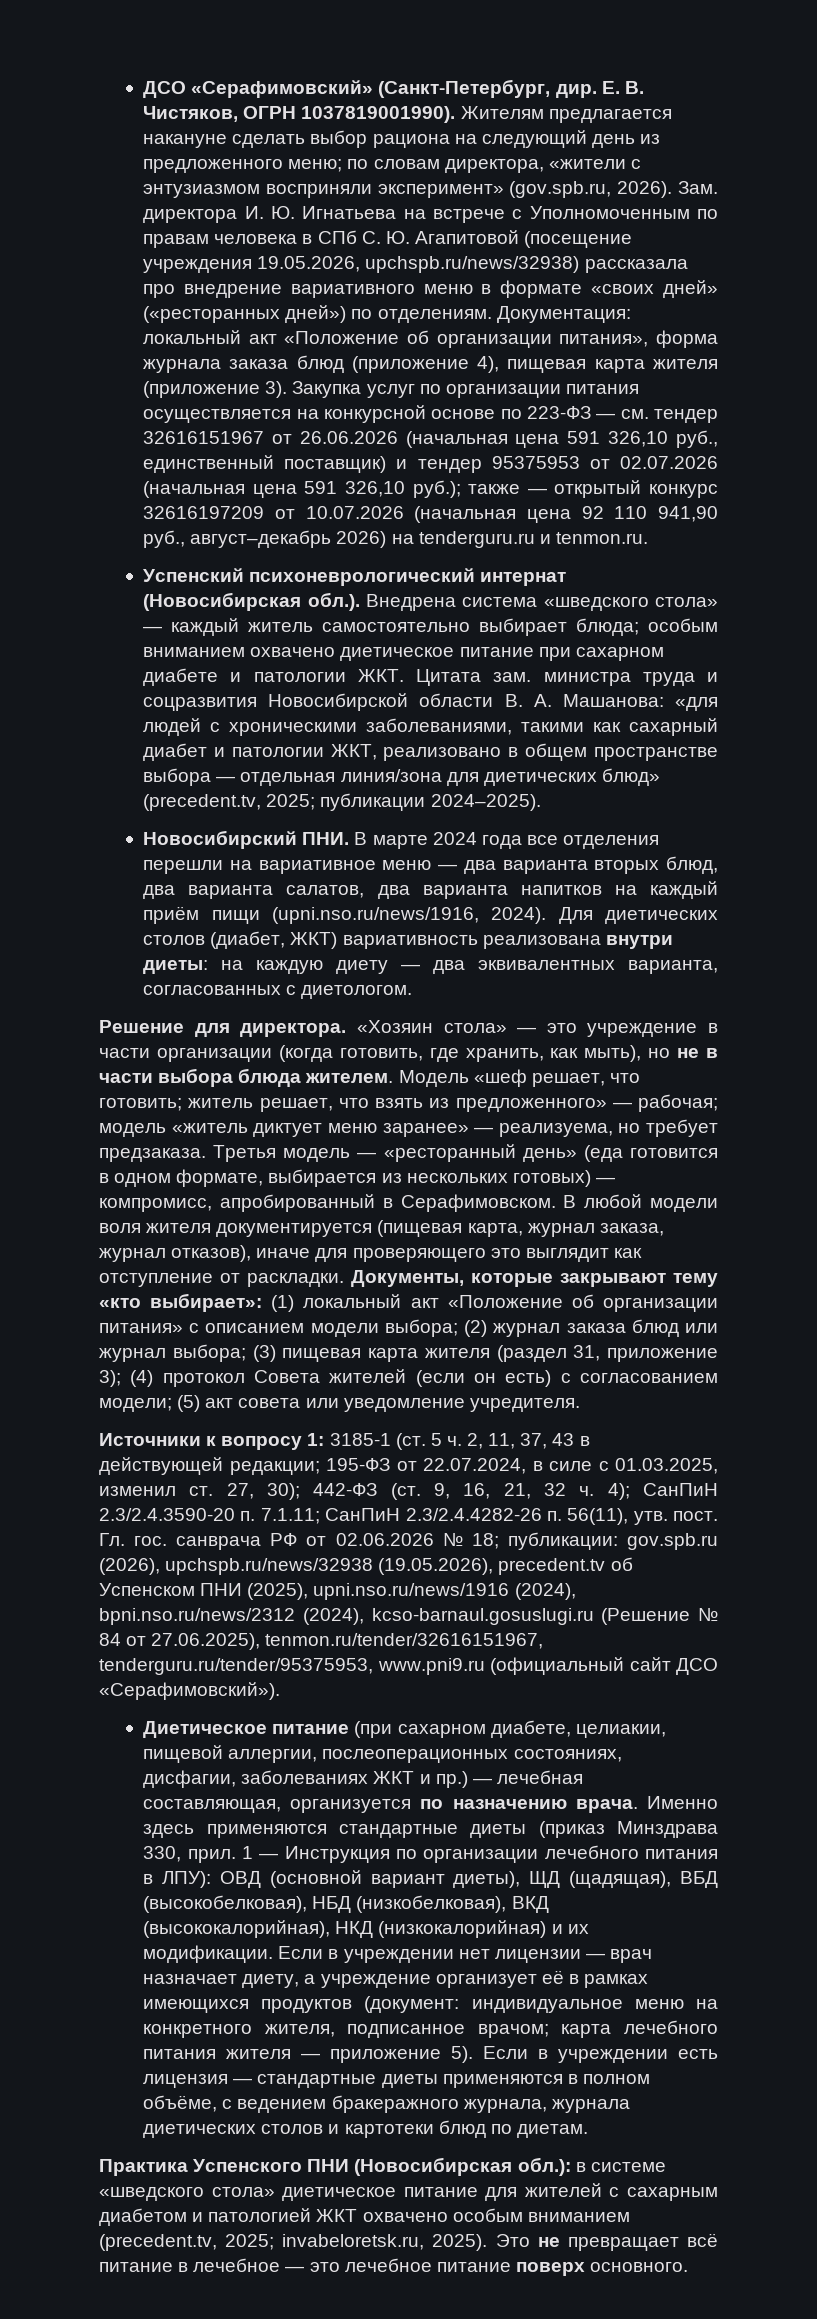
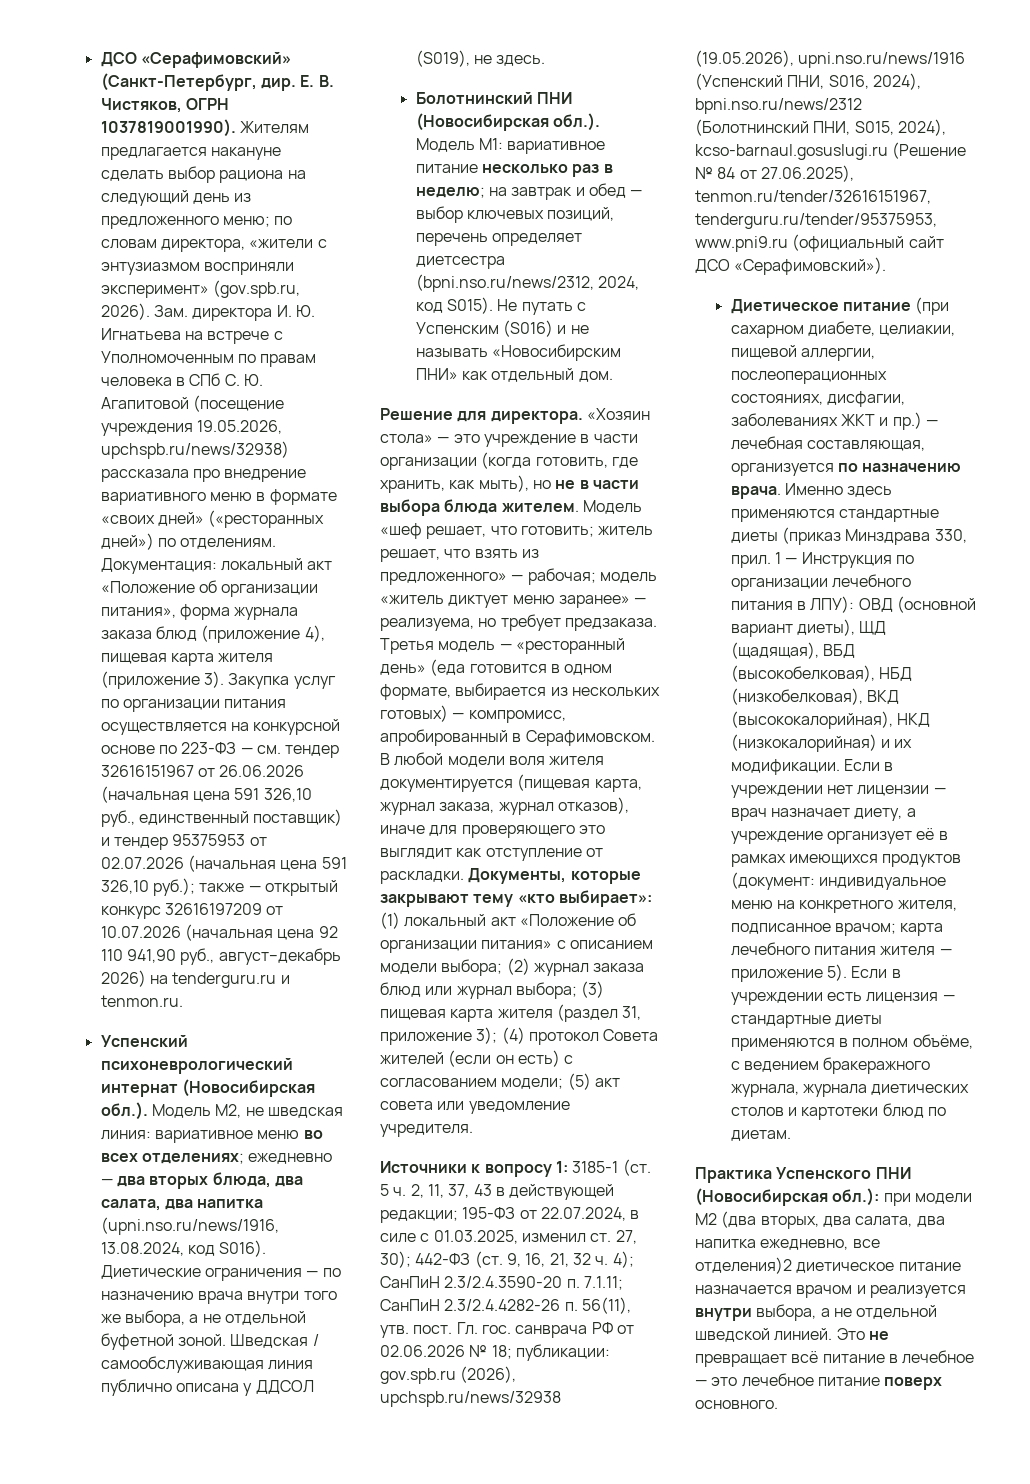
- Успенский психоневрологический интернат (Новосибирская обл.). Внедрена система «шведского стола» — каждый житель самостоятельно выбирает блюда; особым вниманием охвачено диетическое питание при сахарном диабете и патологии ЖКТ. Цитата зам. министра труда и соцразвития Новосибирской области В. А. Машанова: «для людей с хроническими заболеваниями, такими как сахарный диабет и патологии ЖКТ, реализовано в общем пространстве выбора — отдельная линия/зона для диетических блюд» (precedent.tv, 2025; публикации 2024–2025).
- Новосибирский ПНИ. В марте 2024 года все отделения перешли на вариативное меню — два варианта вторых блюд, два варианта салатов, два варианта напитков на каждый приём пищи (upni.nso.ru/news/1916, 2024). Для диетических столов (диабет, ЖКТ) вариативность реализована внутри диеты: на каждую диету — два эквивалентных варианта, согласованных с диетологом.
+ Успенский психоневрологический интернат (Новосибирская обл.). Модель М2, не шведская линия: вариативное меню во всех отделениях; ежедневно — два вторых блюда, два салата, два напитка (upni.nso.ru/news/1916, 13.08.2024, код S016). Диетические ограничения — по назначению врача внутри того же выбора, а не отдельной буфетной зоной. Шведская / самообслуживающая линия публично описана у ДДСОЛ (S019), не здесь.
+ Болотнинский ПНИ (Новосибирская обл.). Модель М1: вариативное питание несколько раз в неделю; на завтрак и обед — выбор ключевых позиций, перечень определяет диетсестра (bpni.nso.ru/news/2312, 2024, код S015). Не путать с Успенским (S016) и не называть «Новосибирским ПНИ» как отдельный дом.
- Гл. гос. санврача РФ от 02.06.2026 № 18; публикации: gov.spb.ru (2026), upchspb.ru/news/32938 (19.05.2026), precedent.tv об Успенском ПНИ (2025), upni.nso.ru/news/1916 (2024), bpni.nso.ru/news/2312 (2024), kcso-barnaul.gosuslugi.ru (Решение № 84 от 27.06.2025), tenmon.ru/tender/32616151967, tenderguru.ru/tender/95375953, www.pni9.ru (официальный сайт ДСО «Серафимовский»).
+ Гл. гос. санврача РФ от 02.06.2026 № 18; публикации: gov.spb.ru (2026), upchspb.ru/news/32938 (19.05.2026), upni.nso.ru/news/1916 (Успенский ПНИ, S016, 2024), bpni.nso.ru/news/2312 (Болотнинский ПНИ, S015, 2024), kcso-barnaul.gosuslugi.ru (Решение № 84 от 27.06.2025), tenmon.ru/tender/32616151967, tenderguru.ru/tender/95375953, www.pni9.ru (официальный сайт ДСО «Серафимовский»).
- Практика Успенского ПНИ (Новосибирская обл.): в системе «шведского стола» диетическое питание для жителей с сахарным диабетом и патологией ЖКТ охвачено особым вниманием (precedent.tv, 2025; invabeloretsk.ru, 2025).
+ Практика Успенского ПНИ (Новосибирская обл.): при модели М2 (два вторых, два салата, два напитка ежедневно, все отделения)2 диетическое питание назначается врачом и реализуется внутри выбора, а не отдельной шведской линией.

